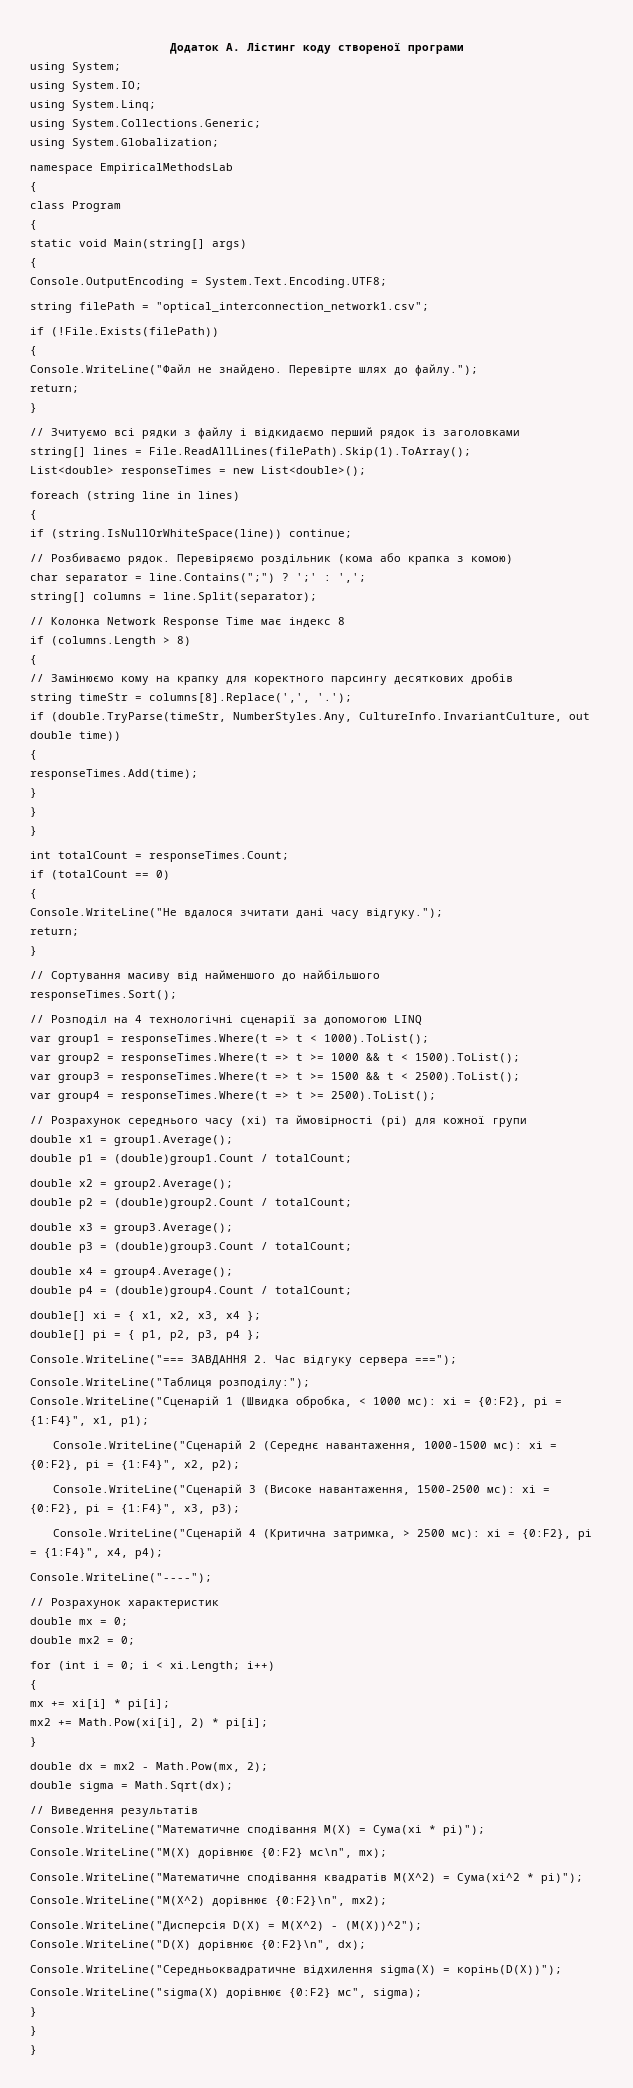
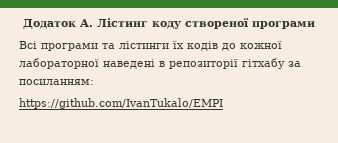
- using System;
- using System.IO;
- using System.Linq;
- using System.Collections.Generic;
- using System.Globalization;
- namespace EmpiricalMethodsLab
- {
- class Program
- {
- static void Main(string[] args)
- {
- Console.OutputEncoding = System.Text.Encoding.UTF8;
- string filePath = "optical_interconnection_network1.csv";
- if (!File.Exists(filePath))
- {
- Console.WriteLine("Файл не знайдено. Перевірте шлях до файлу.");
- return;
- }
- // Зчитуємо всі рядки з файлу і відкидаємо перший рядок із заголовками
- string[] lines = File.ReadAllLines(filePath).Skip(1).ToArray();
- List<double> responseTimes = new List<double>();
- foreach (string line in lines)
- {
- if (string.IsNullOrWhiteSpace(line)) continue;
- // Розбиваємо рядок. Перевіряємо роздільник (кома або крапка з комою)
- char separator = line.Contains(";") ? ';' : ',';
- string[] columns = line.Split(separator);
- // Колонка Network Response Time має індекс 8
- if (columns.Length > 8)
- {
- // Замінюємо кому на крапку для коректного парсингу десяткових дробів
- string timeStr = columns[8].Replace(',', '.');
- if (double.TryParse(timeStr, NumberStyles.Any, CultureInfo.InvariantCulture, out double time))
- {
- responseTimes.Add(time);
- }
- }
- }
- int totalCount = responseTimes.Count;
- if (totalCount == 0)
- {
- Console.WriteLine("Не вдалося зчитати дані часу відгуку.");
- return;
- }
- // Сортування масиву від найменшого до найбільшого
- responseTimes.Sort();
- // Розподіл на 4 технологічні сценарії за допомогою LINQ
- var group1 = responseTimes.Where(t => t < 1000).ToList();
- var group2 = responseTimes.Where(t => t >= 1000 && t < 1500).ToList();
- var group3 = responseTimes.Where(t => t >= 1500 && t < 2500).ToList();
- var group4 = responseTimes.Where(t => t >= 2500).ToList();
- // Розрахунок середнього часу (xi) та ймовірності (pi) для кожної групи
- double x1 = group1.Average();
- double p1 = (double)group1.Count / totalCount;
- double x2 = group2.Average();
- double p2 = (double)group2.Count / totalCount;
- double x3 = group3.Average();
- double p3 = (double)group3.Count / totalCount;
- double x4 = group4.Average();
- double p4 = (double)group4.Count / totalCount;
- double[] xi = { x1, x2, x3, x4 };
- double[] pi = { p1, p2, p3, p4 };
- Console.WriteLine("=== ЗАВДАННЯ 2. Час відгуку сервера ===");
- Console.WriteLine("Таблиця розподілу:");
- Console.WriteLine("Сценарій 1 (Швидка обробка, < 1000 мс): xi = {0:F2}, pi = {1:F4}", x1, p1);
- Console.WriteLine("Сценарій 2 (Середнє навантаження, 1000-1500 мс): xi = {0:F2}, pi = {1:F4}", x2, p2);
- Console.WriteLine("Сценарій 3 (Високе навантаження, 1500-2500 мс): xi = {0:F2}, pi = {1:F4}", x3, p3);
- Console.WriteLine("Сценарій 4 (Критична затримка, > 2500 мс): xi = {0:F2}, pi = {1:F4}", x4, p4);
- Console.WriteLine("----");
- // Розрахунок характеристик
- double mx = 0;
- double mx2 = 0;
- for (int i = 0; i < xi.Length; i++)
- {
- mx += xi[i] * pi[i];
- mx2 += Math.Pow(xi[i], 2) * pi[i];
- }
- double dx = mx2 - Math.Pow(mx, 2);
- double sigma = Math.Sqrt(dx);
- // Виведення результатів
- Console.WriteLine("Математичне сподівання M(X) = Сума(xi * pi)");
- Console.WriteLine("M(X) дорівнює {0:F2} мс\n", mx);
- Console.WriteLine("Математичне сподівання квадратів M(X^2) = Сума(xi^2 * pi)");
- Console.WriteLine("M(X^2) дорівнює {0:F2}\n", mx2);
- Console.WriteLine("Дисперсія D(X) = M(X^2) - (M(X))^2");
- Console.WriteLine("D(X) дорівнює {0:F2}\n", dx);
- Console.WriteLine("Середньоквадратичне відхилення sigma(X) = корінь(D(X))");
- Console.WriteLine("sigma(X) дорівнює {0:F2} мс", sigma);
- }
- }
- }
+ Всі програми та лістинги їх кодів до кожної лабораторної наведені в репозиторії гітхабу за посиланням:
+ https://github.com/IvanTukalo/EMPI

